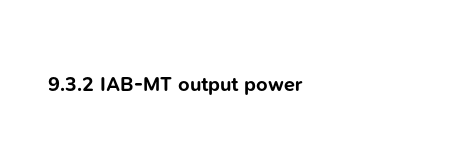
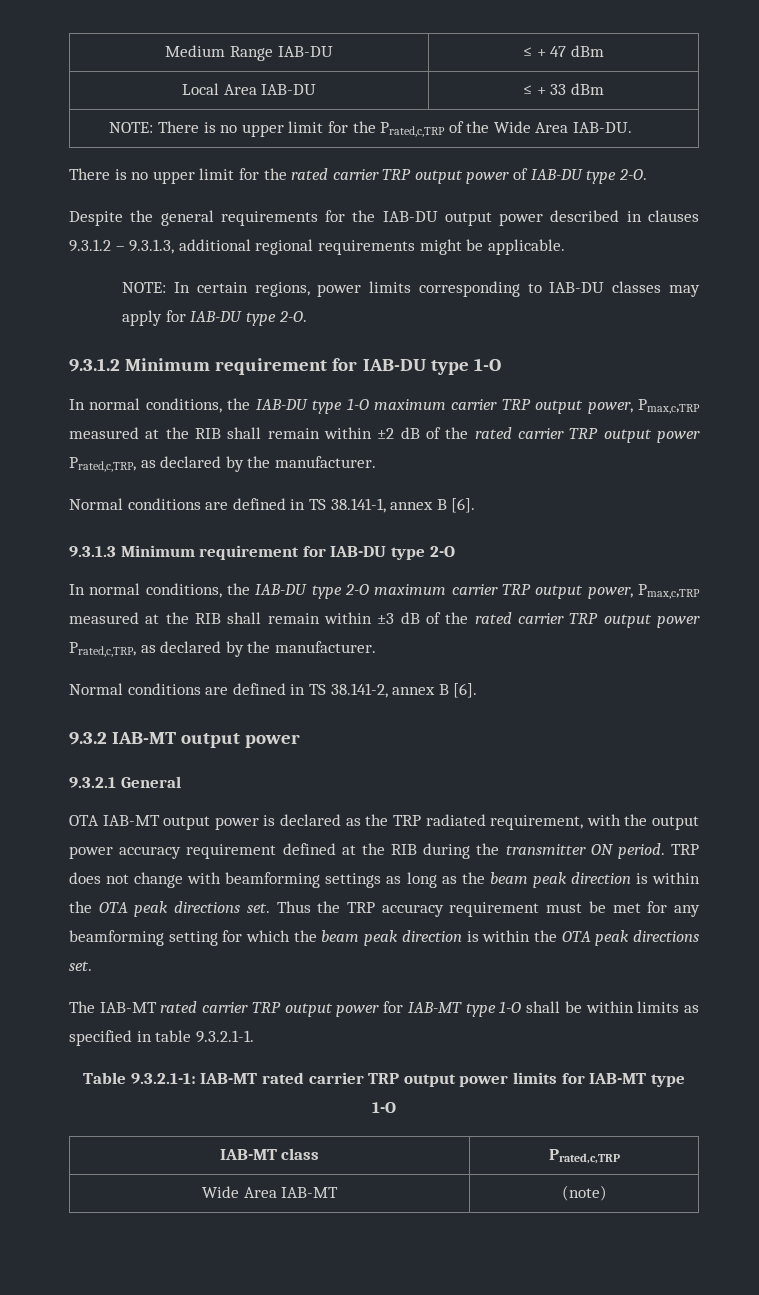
+ Medium Range IAB-DU | ≤ + 47 dBm
+ Local Area IAB-DU | ≤ + 33 dBm
+ NOTE: There is no upper limit for the Prated,c,TRP of the Wide Area IAB-DU.
+ There is no upper limit for the rated carrier TRP output power of IAB-DU type 2-O.
+ Despite the general requirements for the IAB-DU output power described in clauses 9.3.1.2 – 9.3.1.3, additional regional requirements might be applicable.
+ NOTE: In certain regions, power limits corresponding to IAB-DU classes may apply for IAB-DU type 2-O.
+ 9.3.1.2 Minimum requirement for IAB-DU type 1-O
+ In normal conditions, the IAB-DU type 1-O maximum carrier TRP output power, Pmax,c,TRP measured at the RIB shall remain within ±2 dB of the rated carrier TRP output power Prated,c,TRP, as declared by the manufacturer.
+ Normal conditions are defined in TS 38.141-1, annex B [6].
+ 9.3.1.3 Minimum requirement for IAB-DU type 2-O
+ In normal conditions, the IAB-DU type 2-O maximum carrier TRP output power, Pmax,c,TRP measured at the RIB shall remain within ±3 dB of the rated carrier TRP output power Prated,c,TRP, as declared by the manufacturer.
+ Normal conditions are defined in TS 38.141-2, annex B [6].
  9.3.2 IAB-MT output power
+ 9.3.2.1 General
+ OTA IAB-MT output power is declared as the TRP radiated requirement, with the output power accuracy requirement defined at the RIB during the transmitter ON period. TRP does not change with beamforming settings as long as the beam peak direction is within the OTA peak directions set. Thus the TRP accuracy requirement must be met for any beamforming setting for which the beam peak direction is within the OTA peak directions set.
+ The IAB-MT rated carrier TRP output power for IAB-MT type 1-O shall be within limits as specified in table 9.3.2.1-1.
+ Table 9.3.2.1-1: IAB-MT rated carrier TRP output power limits for IAB-MT type 1-O
+ IAB-MT class | Prated,c,TRP
+ Wide Area IAB-MT | (note)

